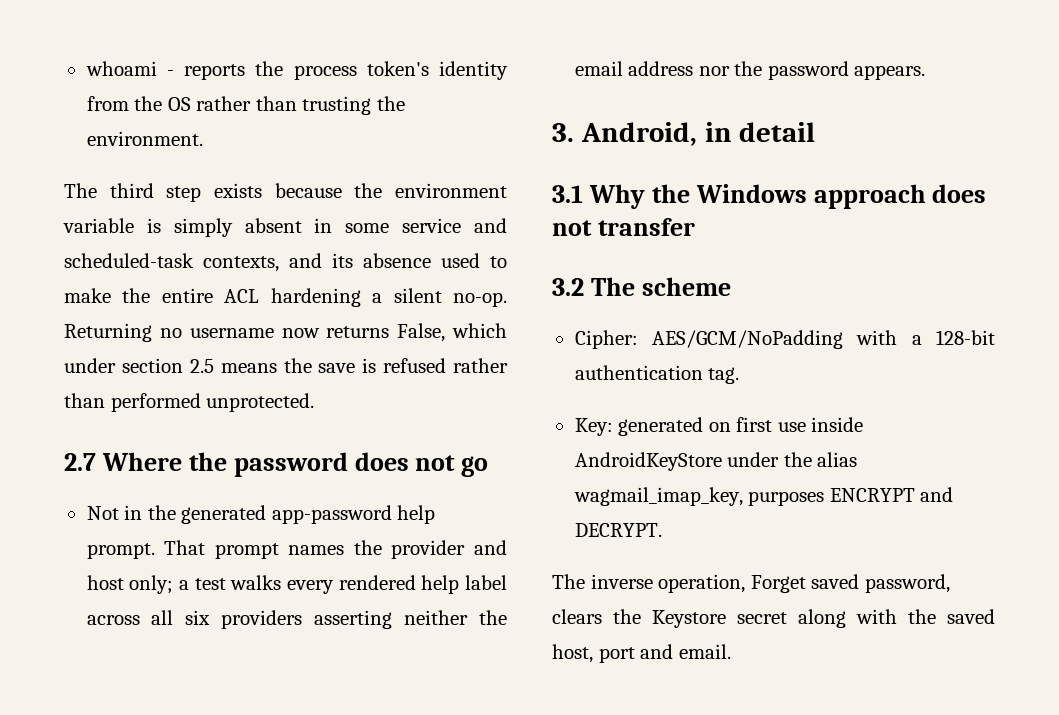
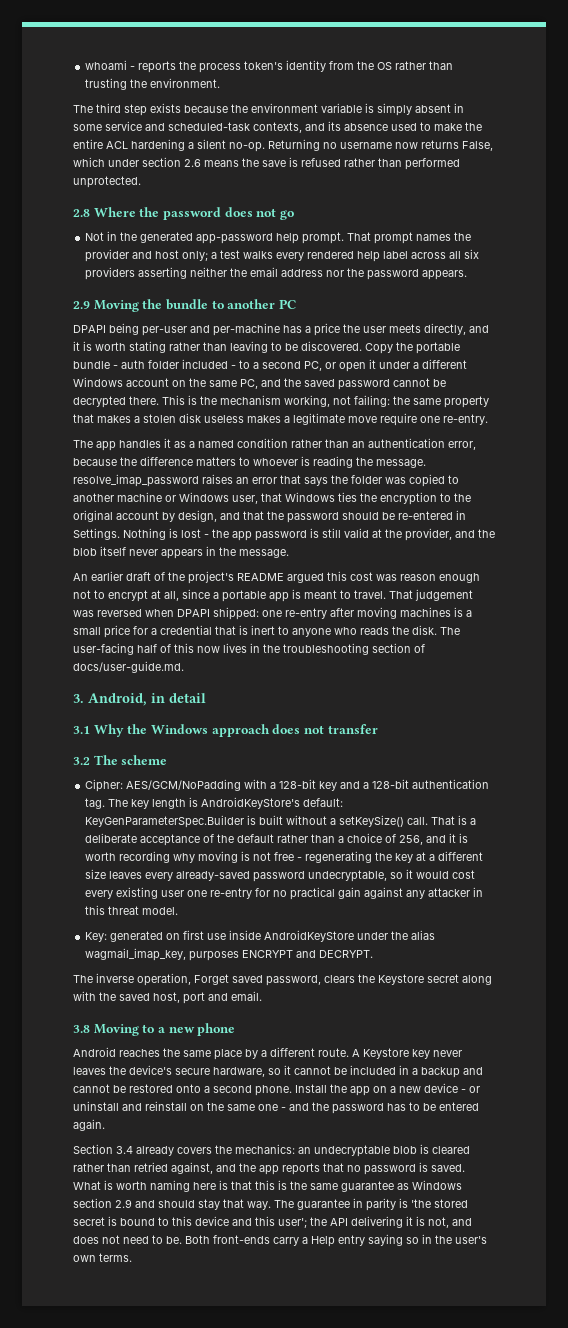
- Returning no username now returns False, which under section 2.5 means the save is refused rather than performed unprotected.
+ Returning no username now returns False, which under section 2.6 means the save is refused rather than performed unprotected.
- 2.7 Where the password does not go
+ 2.8 Where the password does not go
+ 2.9 Moving the bundle to another PC
+ DPAPI being per-user and per-machine has a price the user meets directly, and it is worth stating rather than leaving to be discovered. Copy the portable bundle - auth folder included - to a second PC, or open it under a different Windows account on the same PC, and the saved password cannot be decrypted there. This is the mechanism working, not failing: the same property that makes a stolen disk useless makes a legitimate move require one re-entry.
+ The app handles it as a named condition rather than an authentication error, because the difference matters to whoever is reading the message. resolve_imap_password raises an error that says the folder was copied to another machine or Windows user, that Windows ties the encryption to the original account by design, and that the password should be re-entered in Settings. Nothing is lost - the app password is still valid at the provider, and the blob itself never appears in the message.
+ An earlier draft of the project's README argued this cost was reason enough not to encrypt at all, since a portable app is meant to travel. That judgement was reversed when DPAPI shipped: one re-entry after moving machines is a small price for a credential that is inert to anyone who reads the disk. The user-facing half of this now lives in the troubleshooting section of docs/user-guide.md.
- Cipher: AES/GCM/NoPadding with a 128-bit authentication tag.
+ Cipher: AES/GCM/NoPadding with a 128-bit key and a 128-bit authentication tag. The key length is AndroidKeyStore's default: KeyGenParameterSpec.Builder is built without a setKeySize() call. That is a deliberate acceptance of the default rather than a choice of 256, and it is worth recording why moving is not free - regenerating the key at a different size leaves every already-saved password undecryptable, so it would cost every existing user one re-entry for no practical gain against any attacker in this threat model.
+ 3.8 Moving to a new phone
+ Android reaches the same place by a different route. A Keystore key never leaves the device's secure hardware, so it cannot be included in a backup and cannot be restored onto a second phone. Install the app on a new device - or uninstall and reinstall on the same one - and the password has to be entered again.
+ Section 3.4 already covers the mechanics: an undecryptable blob is cleared rather than retried against, and the app reports that no password is saved. What is worth naming here is that this is the same guarantee as Windows section 2.9 and should stay that way. The guarantee in parity is 'the stored secret is bound to this device and this user'; the API delivering it is not, and does not need to be. Both front-ends carry a Help entry saying so in the user's own terms.

